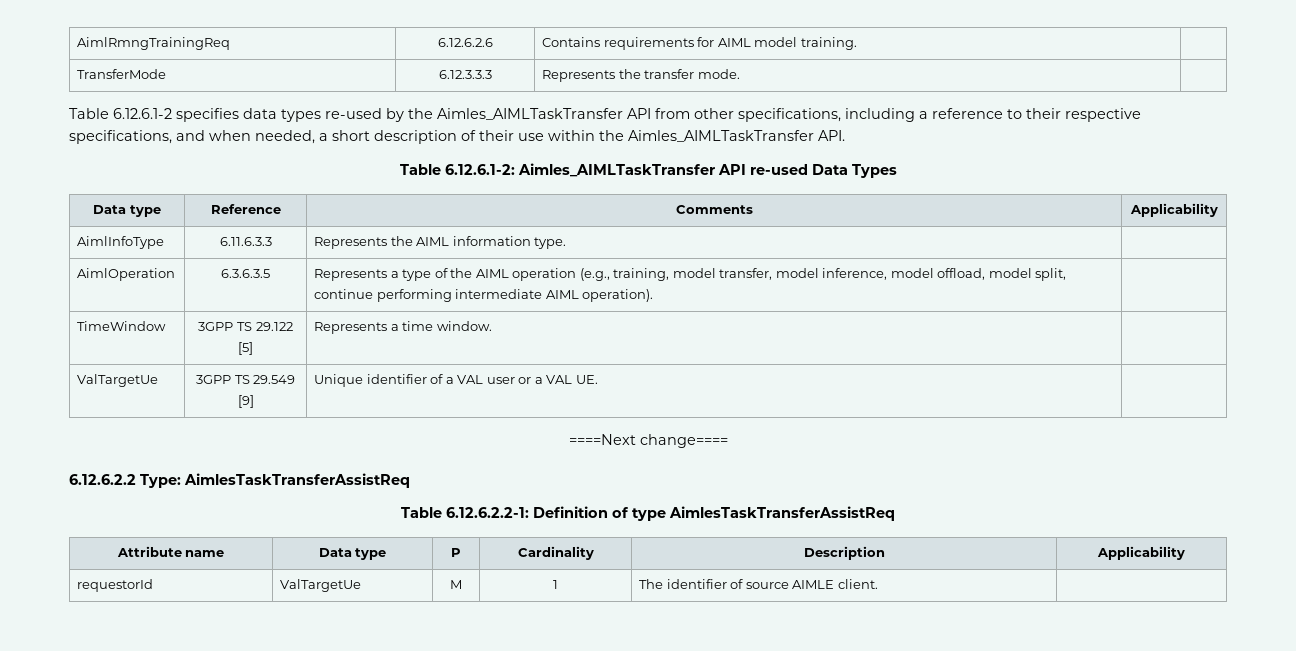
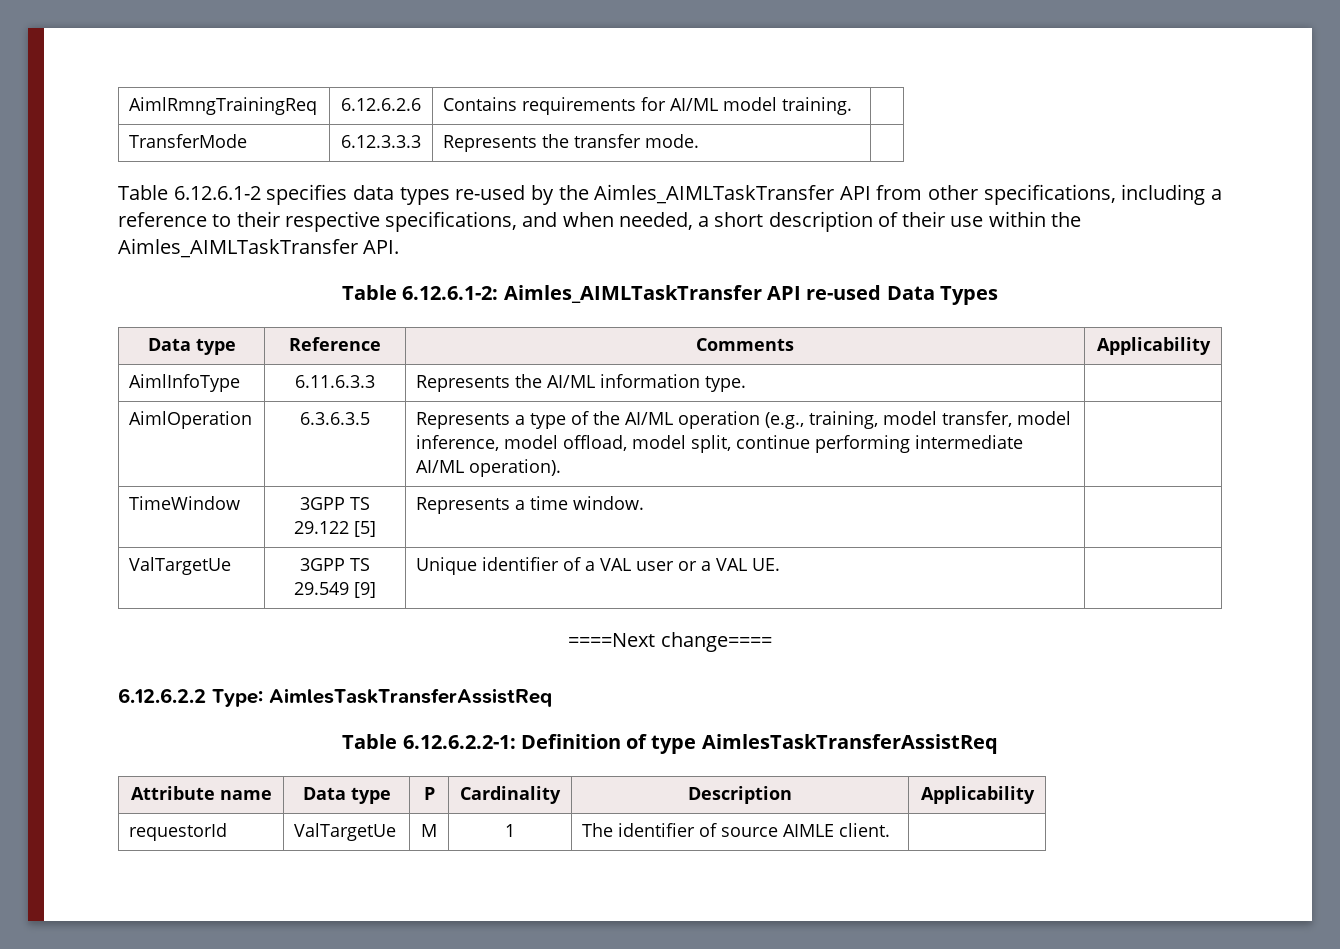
- AimlRmngTrainingReq | 6.12.6.2.6 | Contains requirements for AIML model training. |
+ AimlRmngTrainingReq | 6.12.6.2.6 | Contains requirements for AI/ML model training. |
- AimlInfoType | 6.11.6.3.3 | Represents the AIML information type. |
+ AimlInfoType | 6.11.6.3.3 | Represents the AI/ML information type. |
- AimlOperation | 6.3.6.3.5 | Represents a type of the AIML operation (e.g., training, model transfer, model inference, model offload, model split, continue performing intermediate AIML operation). |
+ AimlOperation | 6.3.6.3.5 | Represents a type of the AI/ML operation (e.g., training, model transfer, model inference, model offload, model split, continue performing intermediate AI/ML operation). |

